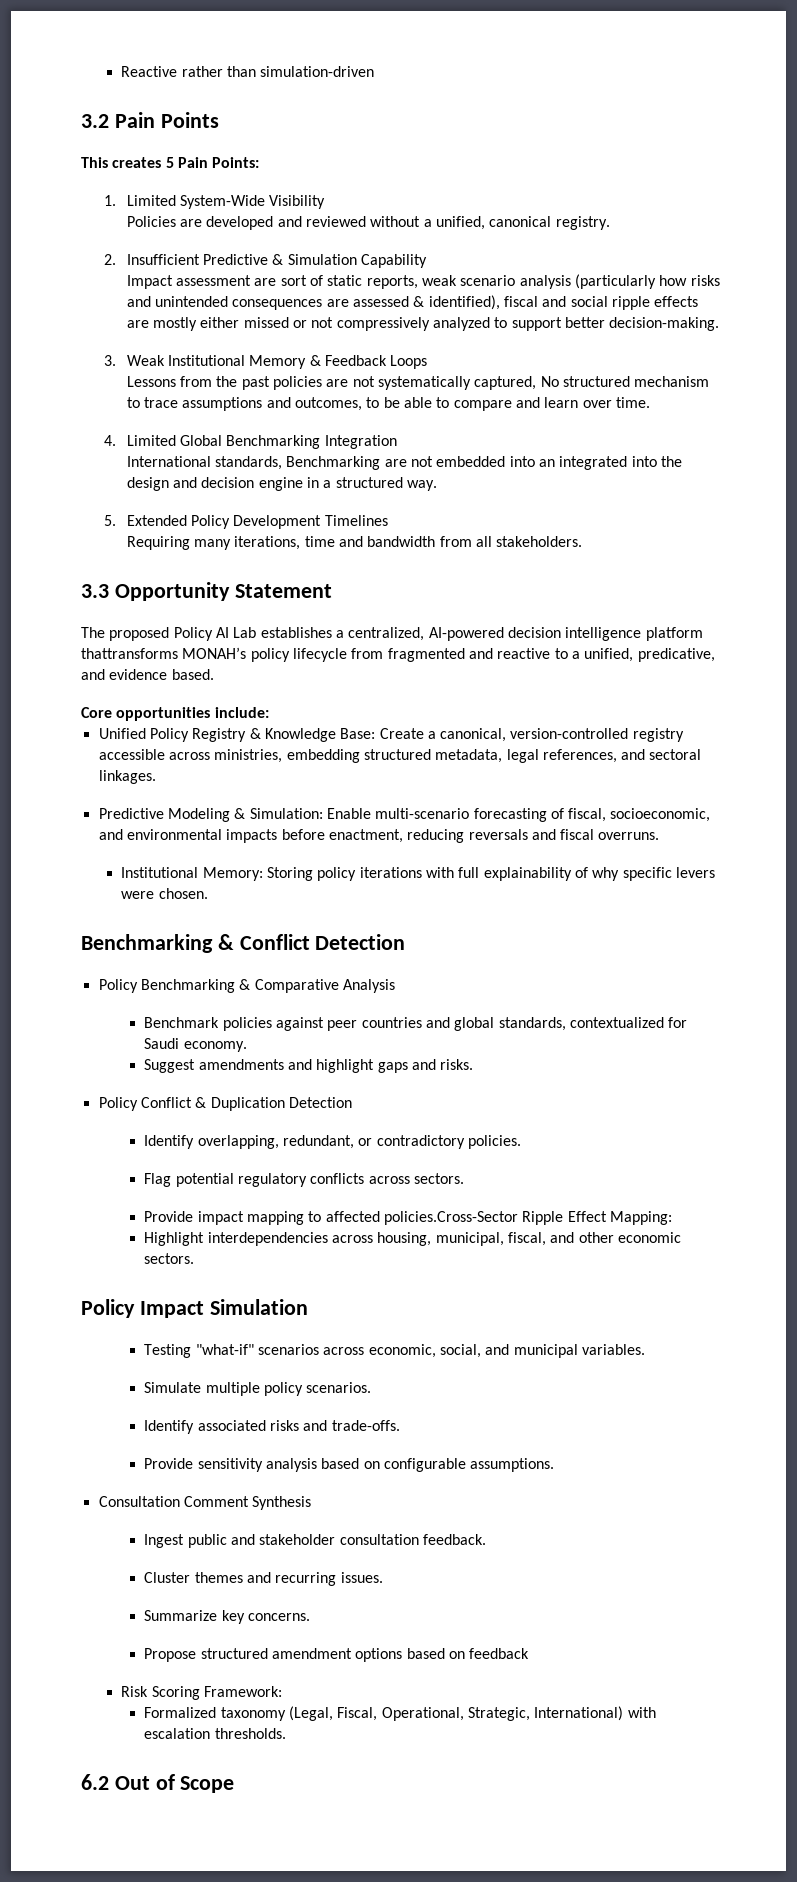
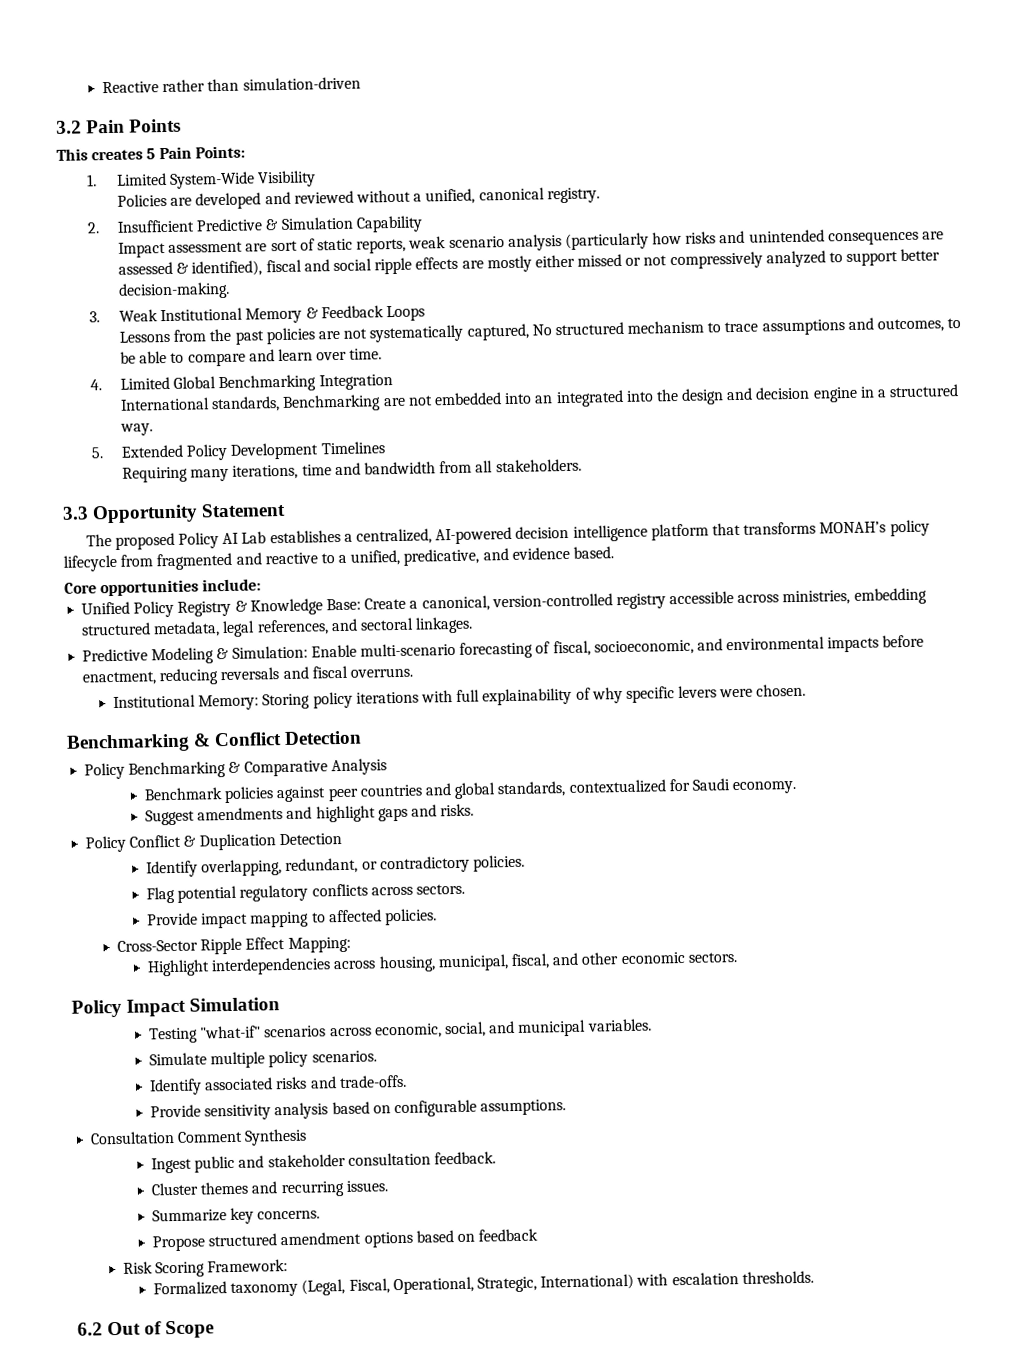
- The proposed Policy AI Lab establishes a centralized, AI-powered decision intelligence platform thattransforms MONAH’s policy lifecycle from fragmented and reactive to a unified, predicative, and evidence based.
+ The proposed Policy AI Lab establishes a centralized, AI-powered decision intelligence platform that transforms MONAH’s policy lifecycle from fragmented and reactive to a unified, predicative, and evidence based.
- Provide impact mapping to affected policies.Cross-Sector Ripple Effect Mapping:
+ Provide impact mapping to affected policies.
+ Cross-Sector Ripple Effect Mapping:

